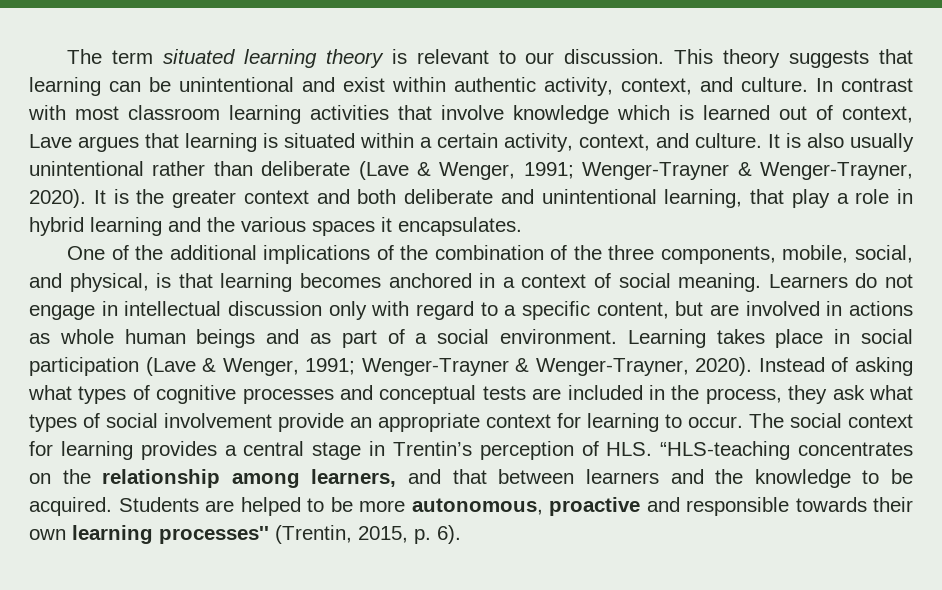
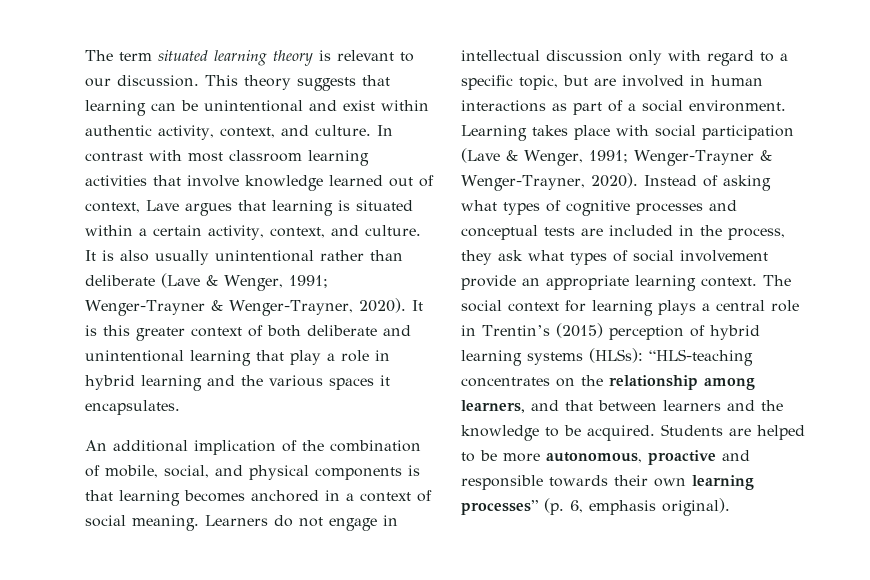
- In contrast with most classroom learning activities that involve knowledge which is learned out of context, Lave argues that learning is situated within a certain activity, context, and culture.
+ In contrast with most classroom learning activities that involve knowledge learned out of context, Lave argues that learning is situated within a certain activity, context, and culture.
- It is the greater context and both deliberate and unintentional learning, that play a role in hybrid learning and the various spaces it encapsulates.
+ It is this greater context of both deliberate and unintentional learning that play a role in hybrid learning and the various spaces it encapsulates.
- One of the additional implications of the combination of the three components, mobile, social, and physical, is that learning becomes anchored in a context of social meaning.
+ An additional implication of the combination of mobile, social, and physical components is that learning becomes anchored in a context of social meaning.
- Learners do not engage in intellectual discussion only with regard to a specific content, but are involved in actions as whole human beings and as part of a social environment.
+ Learners do not engage in intellectual discussion only with regard to a specific topic, but are involved in human interactions as part of a social environment.
- Learning takes place in social participation (Lave & Wenger, 1991; Wenger-Trayner & Wenger-Trayner, 2020).
+ Learning takes place with social participation (Lave & Wenger, 1991; Wenger-Trayner & Wenger-Trayner, 2020).
- Instead of asking what types of cognitive processes and conceptual tests are included in the process, they ask what types of social involvement provide an appropriate context for learning to occur.
+ Instead of asking what types of cognitive processes and conceptual tests are included in the process, they ask what types of social involvement provide an appropriate learning context.
- The social context for learning provides a central stage in Trentin’s perception of HLS. “HLS-teaching concentrates on the relationship among learners, and that between learners and the knowledge to be acquired.
+ The social context for learning plays a central role in Trentin’s (2015) perception of hybrid learning systems (HLSs): “HLS-teaching concentrates on the relationship among learners, and that between learners and the knowledge to be acquired.
- Students are helped to be more autonomous, proactive and responsible towards their own learning processes'' (Trentin, 2015, p. 6).
+ Students are helped to be more autonomous, proactive and responsible towards their own learning processes” (p. 6, emphasis original).

